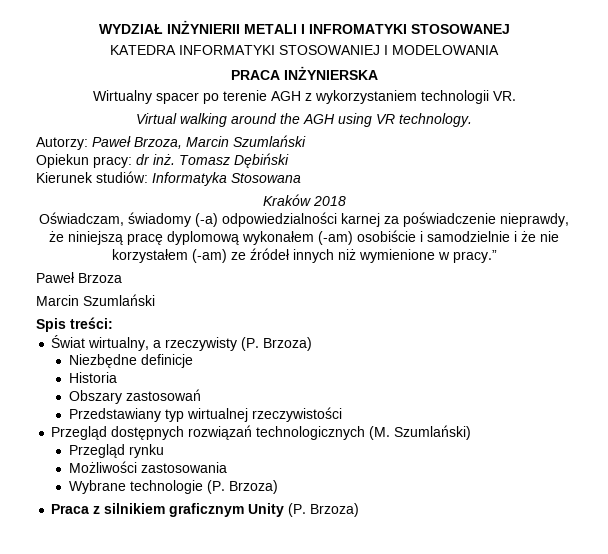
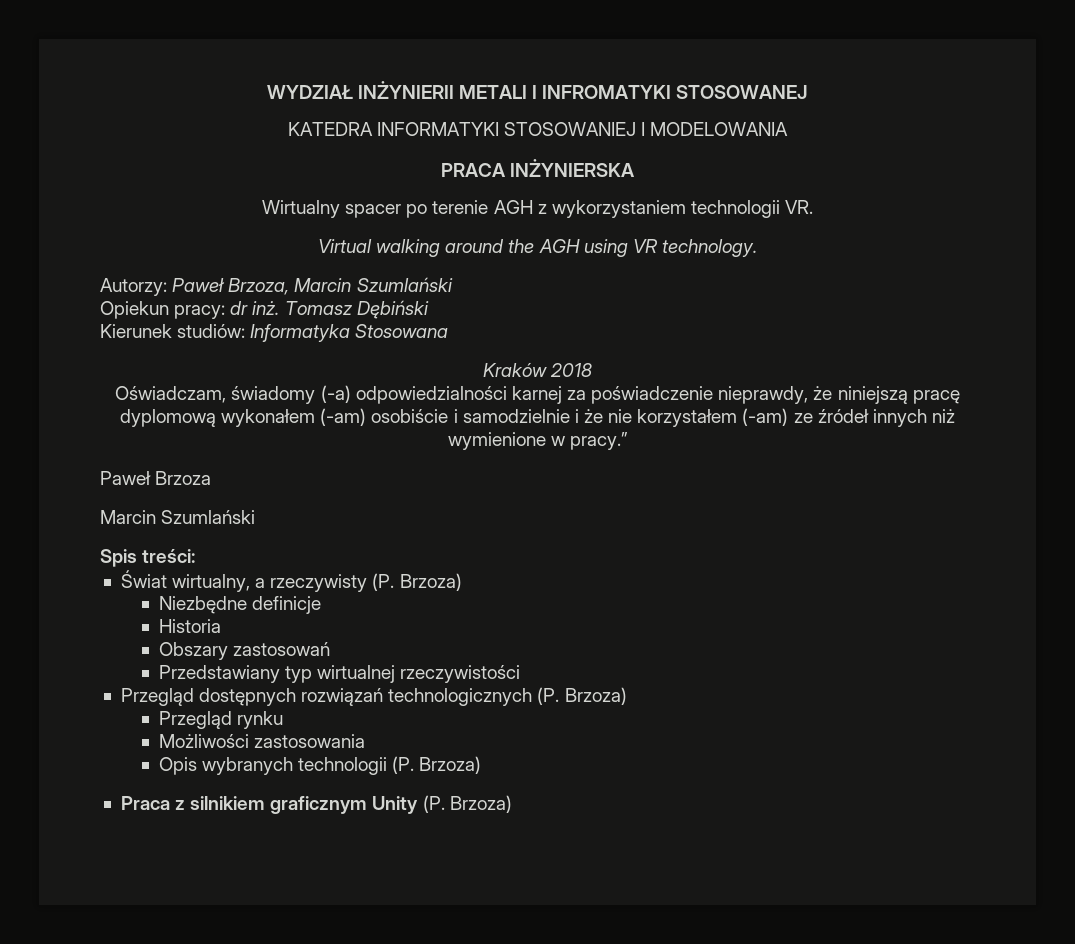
- Przegląd dostępnych rozwiązań technologicznych (M. Szumlański)
+ Przegląd dostępnych rozwiązań technologicznych (P. Brzoza)
- Wybrane technologie (P. Brzoza)
+ Opis wybranych technologii (P. Brzoza)

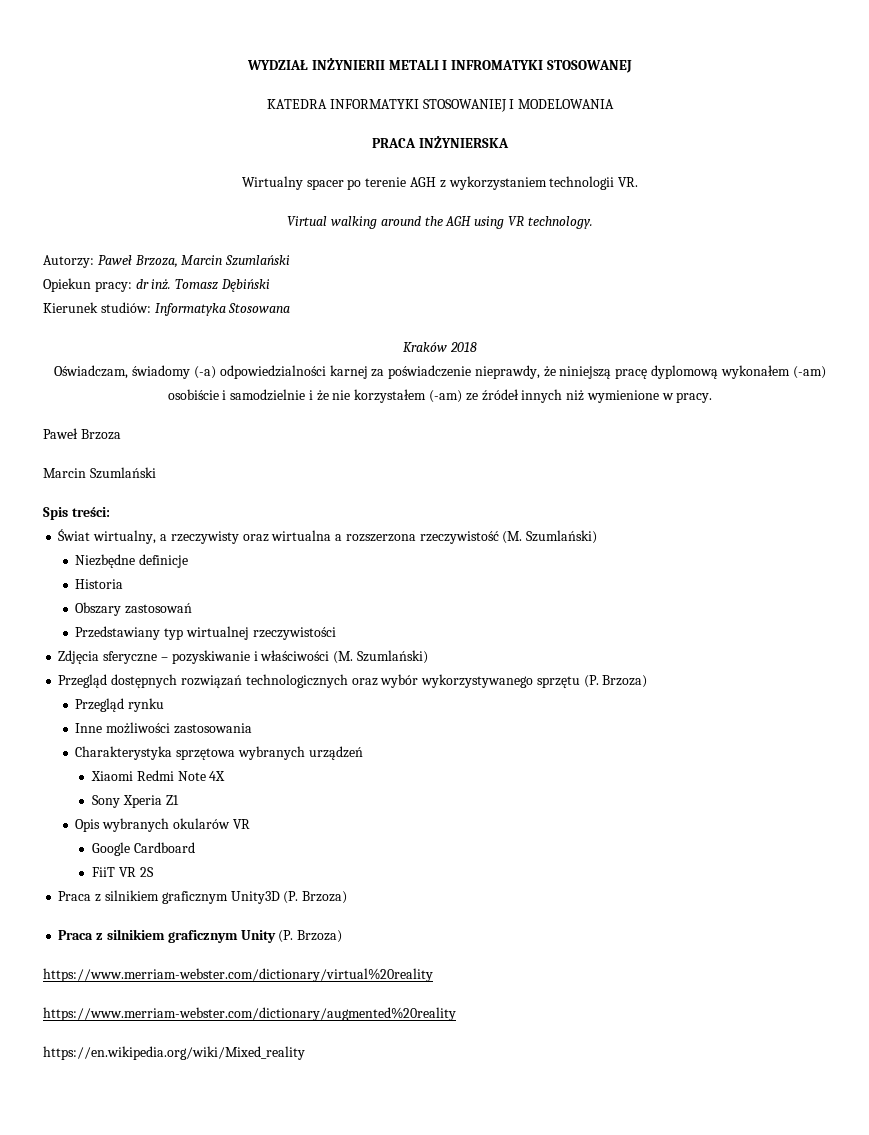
- Oświadczam, świadomy (-a) odpowiedzialności karnej za poświadczenie nieprawdy, że niniejszą pracę dyplomową wykonałem (-am) osobiście i samodzielnie i że nie korzystałem (-am) ze źródeł innych niż wymienione w pracy.”
+ Oświadczam, świadomy (-a) odpowiedzialności karnej za poświadczenie nieprawdy, że niniejszą pracę dyplomową wykonałem (-am) osobiście i samodzielnie i że nie korzystałem (-am) ze źródeł innych niż wymienione w pracy.
- Świat wirtualny, a rzeczywisty (P. Brzoza)
+ Świat wirtualny, a rzeczywisty oraz wirtualna a rozszerzona rzeczywistość (M. Szumlański)
+ Zdjęcia sferyczne – pozyskiwanie i właściwości (M. Szumlański)
- Przegląd dostępnych rozwiązań technologicznych (P. Brzoza)
+ Przegląd dostępnych rozwiązań technologicznych oraz wybór wykorzystywanego sprzętu (P. Brzoza)
- Możliwości zastosowania
+ Inne możliwości zastosowania
- Opis wybranych technologii (P. Brzoza)
+ Charakterystyka sprzętowa wybranych urządzeń
+ Xiaomi Redmi Note 4X
+ Sony Xperia Z1
+ Opis wybranych okularów VR
+ Google Cardboard
+ FiiT VR 2S
+ Praca z silnikiem graficznym Unity3D (P. Brzoza)
+ https://www.merriam-webster.com/dictionary/virtual%20reality
+ https://www.merriam-webster.com/dictionary/augmented%20reality
+ https://en.wikipedia.org/wiki/Mixed_reality

